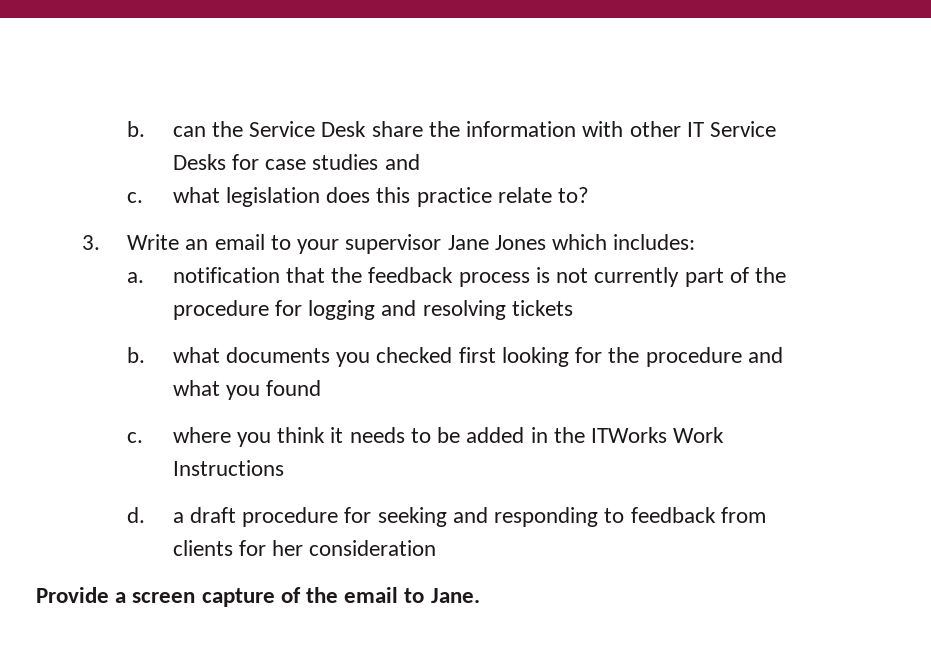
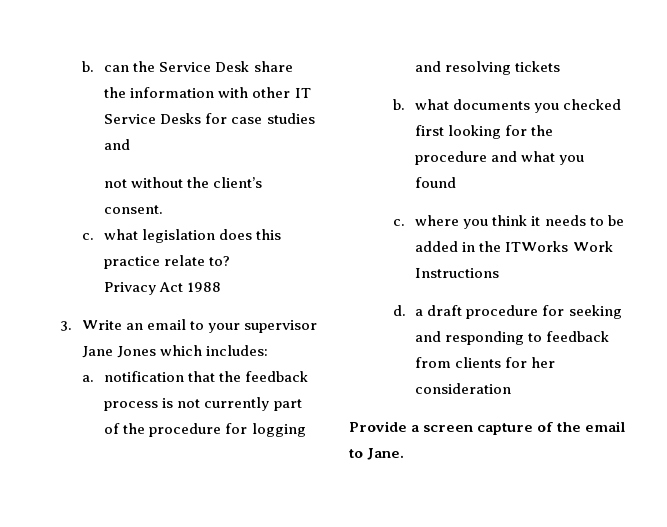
+ not without the client’s consent.
+ Privacy Act 1988

